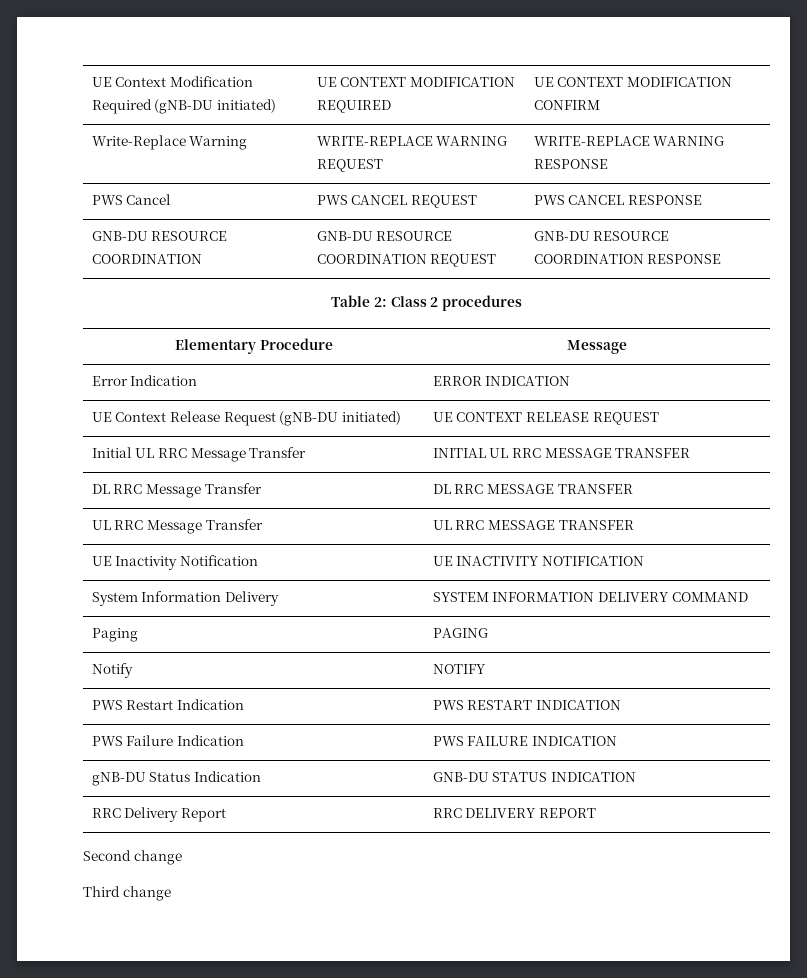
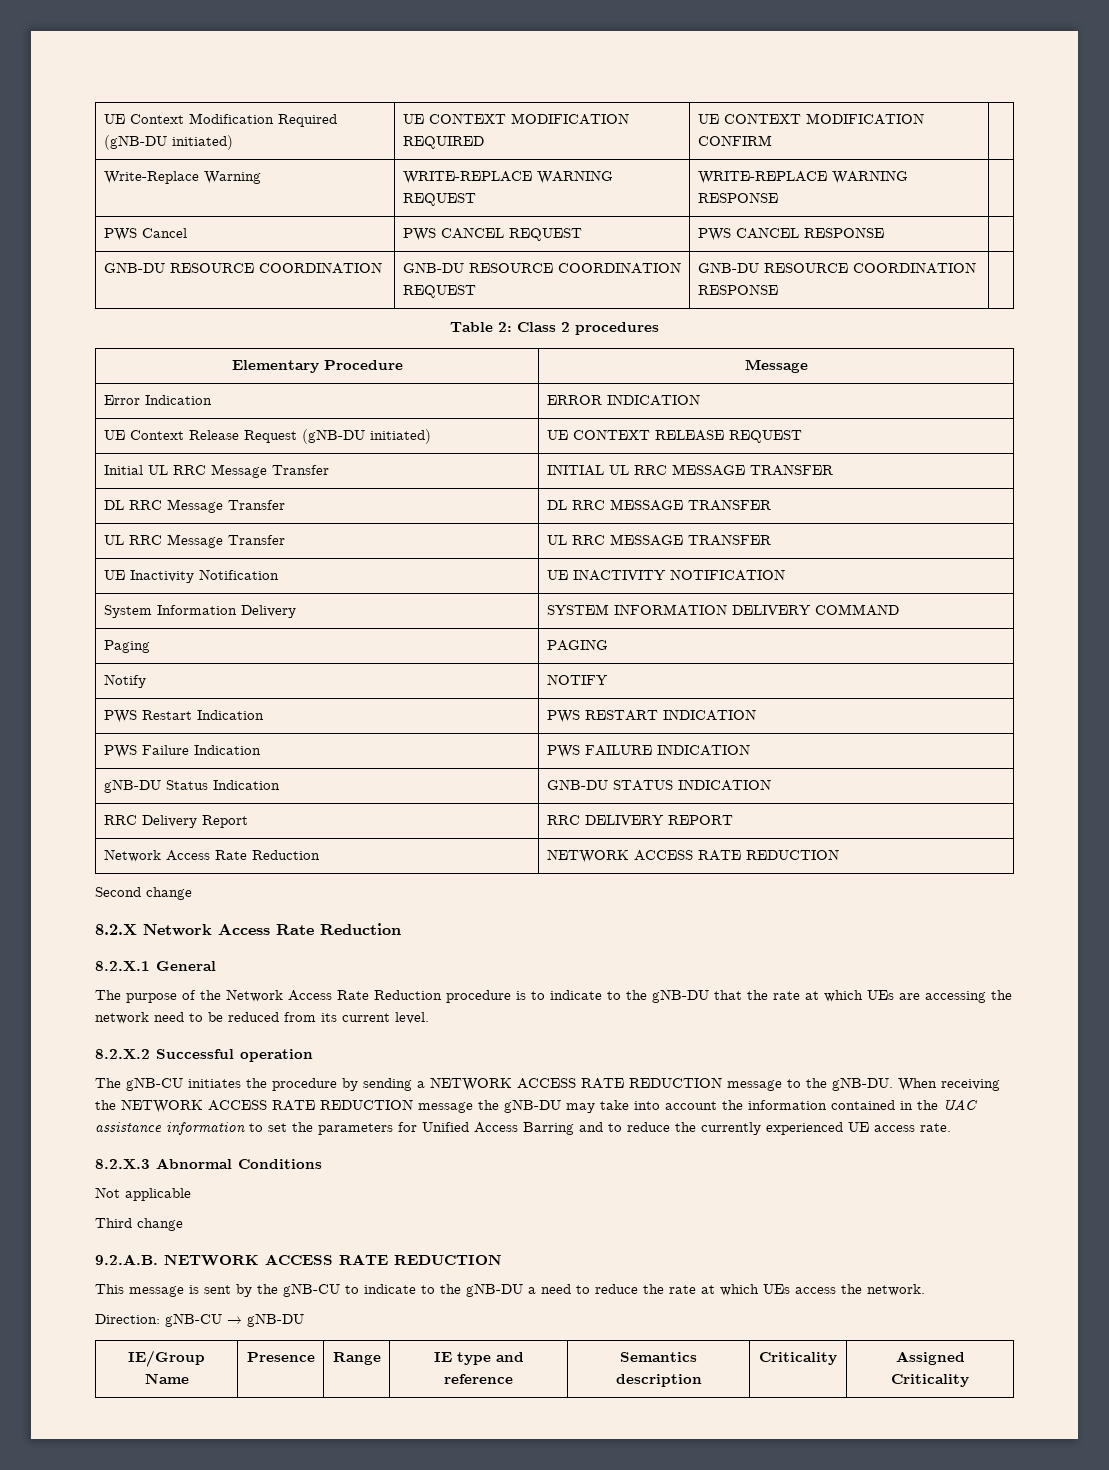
+ Network Access Rate Reduction | NETWORK ACCESS RATE REDUCTION
  Second change
+ 8.2.X Network Access Rate Reduction
+ 8.2.X.1 General
+ The purpose of the Network Access Rate Reduction procedure is to indicate to the gNB-DU that the rate at which UEs are accessing the network need to be reduced from its current level.
+ 8.2.X.2 Successful operation
+ The gNB-CU initiates the procedure by sending a NETWORK ACCESS RATE REDUCTION message to the gNB-DU. When receiving the NETWORK ACCESS RATE REDUCTION message the gNB-DU may take into account the information contained in the UAC assistance information to set the parameters for Unified Access Barring and to reduce the currently experienced UE access rate.
+ 8.2.X.3 Abnormal Conditions
+ Not applicable
  Third change
+ 9.2.A.B. NETWORK ACCESS RATE REDUCTION
+ This message is sent by the gNB-CU to indicate to the gNB-DU a need to reduce the rate at which UEs access the network.
+ Direction: gNB-CU → gNB-DU
+ IE/Group Name | Presence | Range | IE type and reference | Semantics description | Criticality | Assigned Criticality

